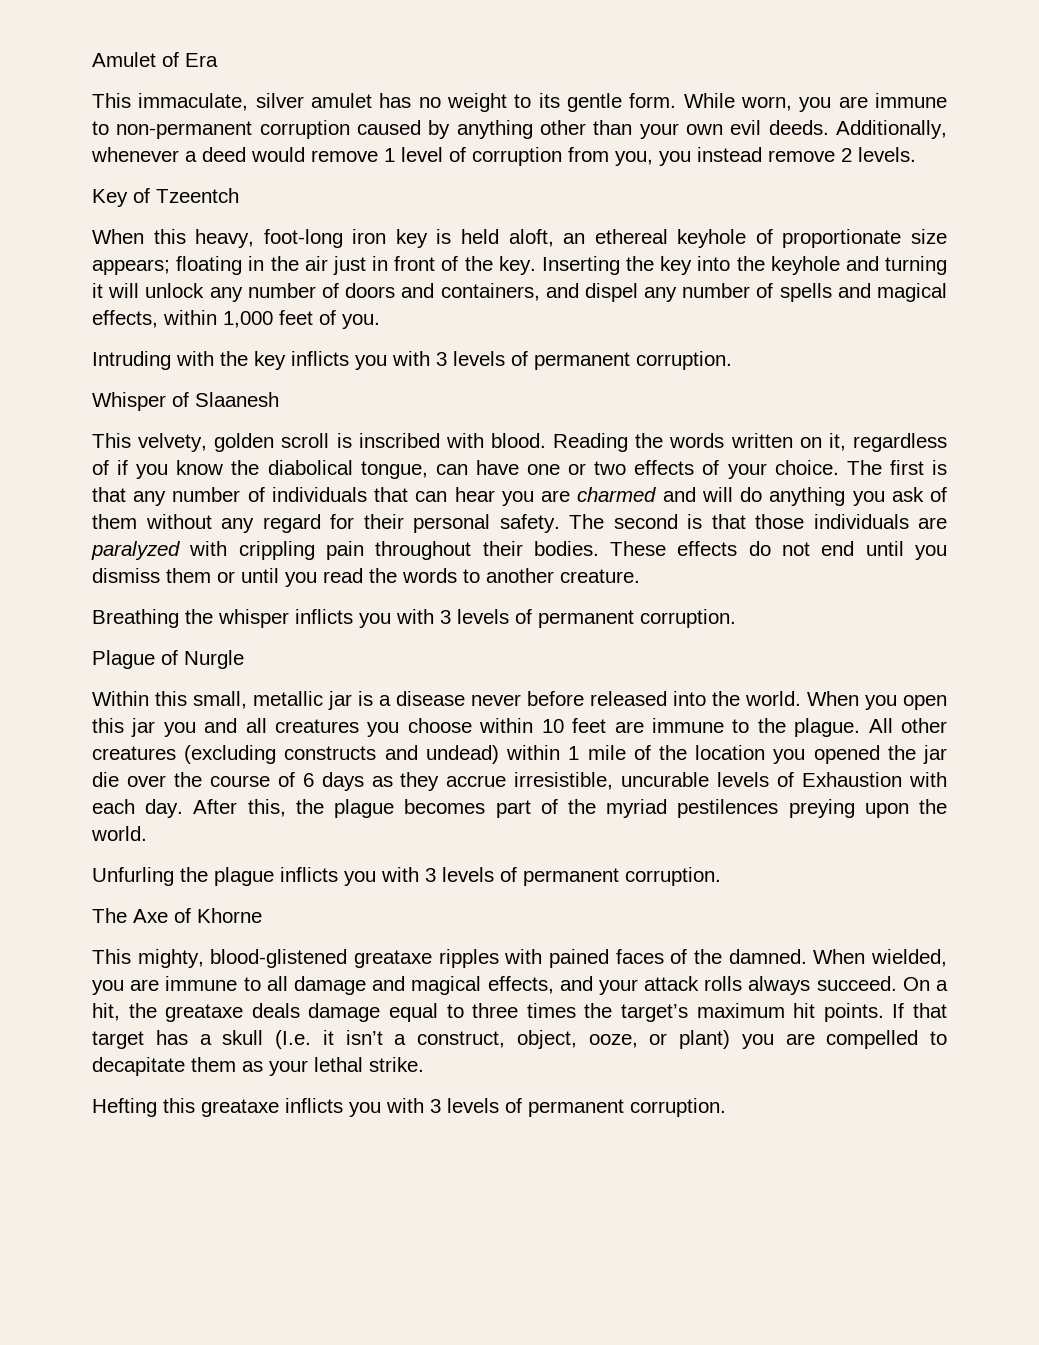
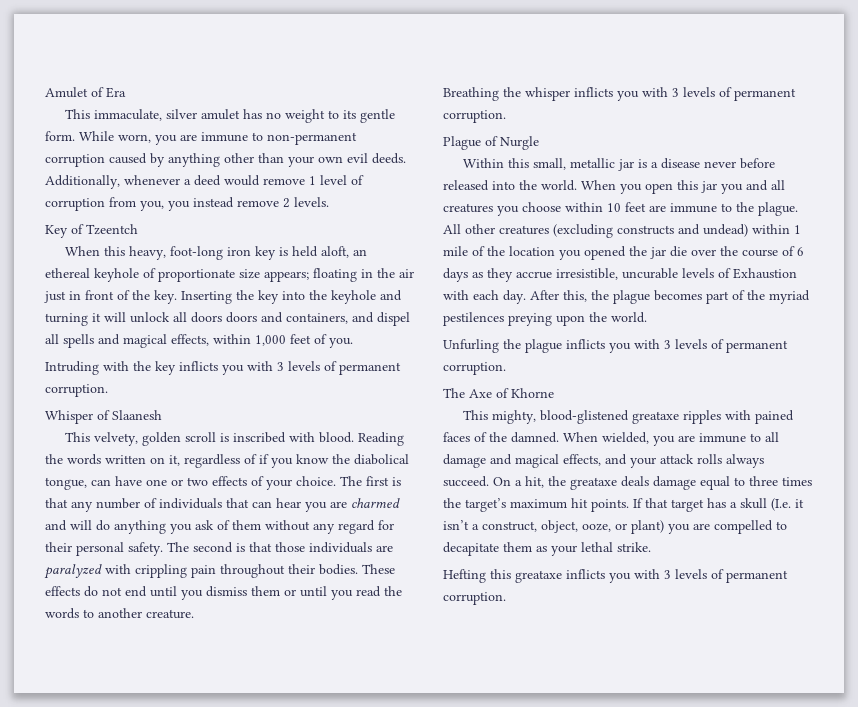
- Inserting the key into the keyhole and turning it will unlock any number of doors and containers, and dispel any number of spells and magical effects, within 1,000 feet of you.
+ Inserting the key into the keyhole and turning it will unlock all doors doors and containers, and dispel all spells and magical effects, within 1,000 feet of you.

